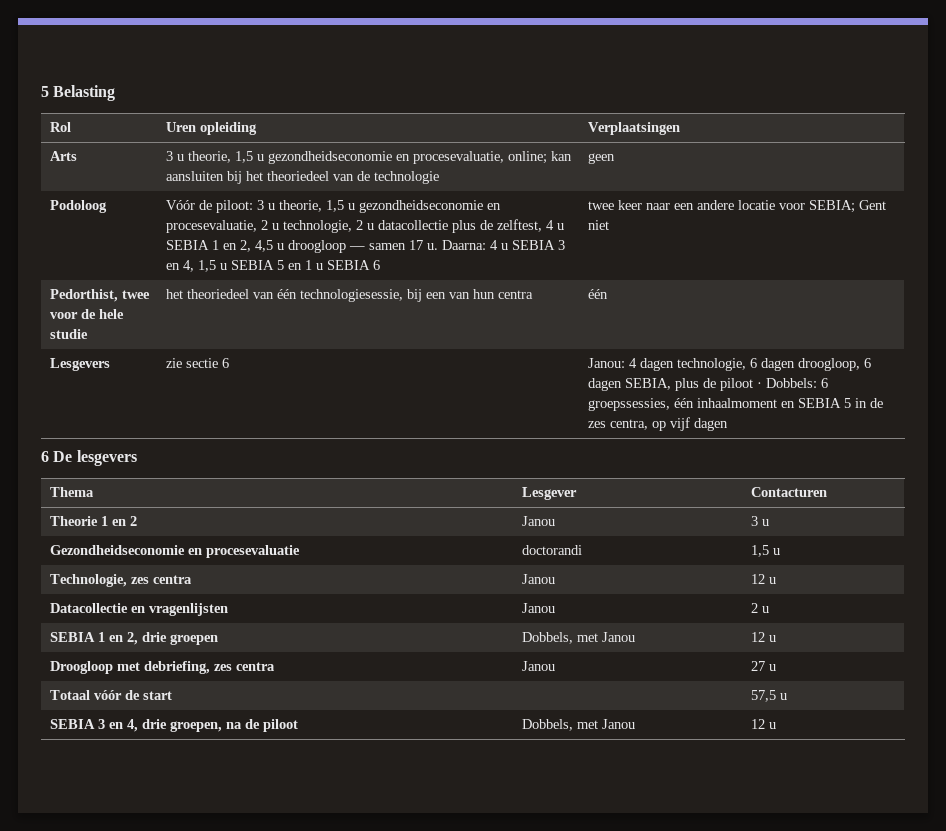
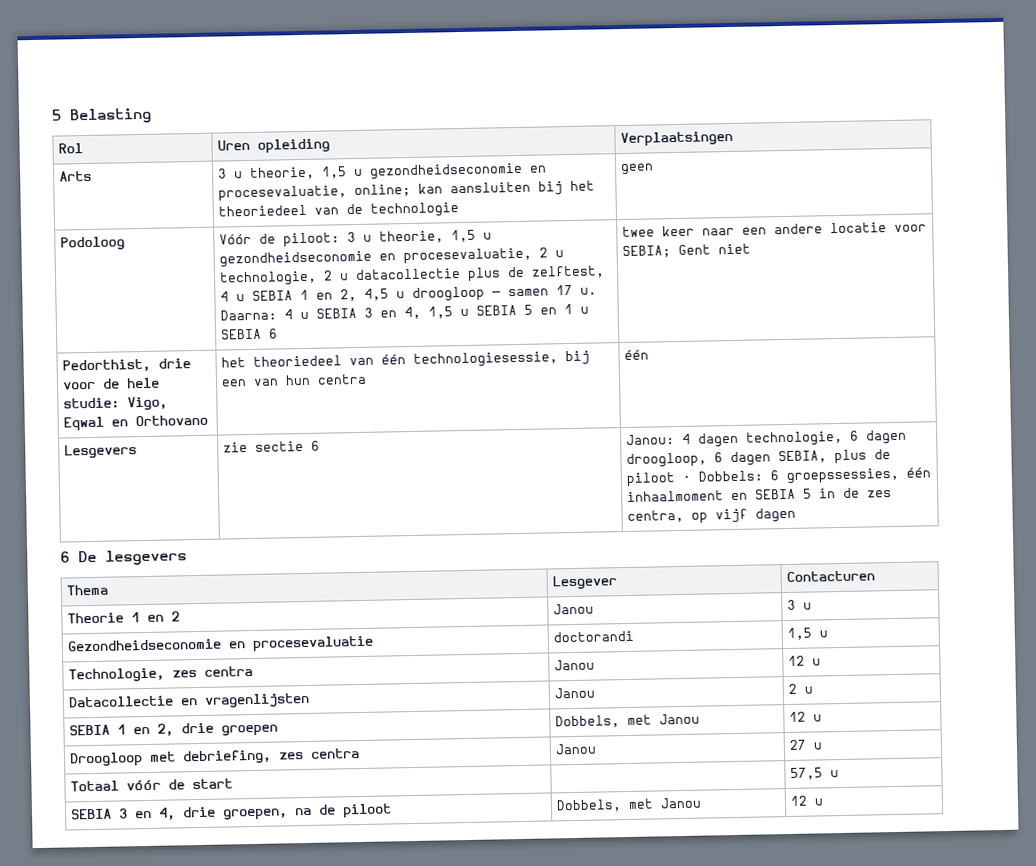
- Pedorthist, twee voor de hele studie | het theoriedeel van één technologiesessie, bij een van hun centra | één
+ Pedorthist, drie voor de hele studie: Vigo, Eqwal en Orthovano | het theoriedeel van één technologiesessie, bij een van hun centra | één

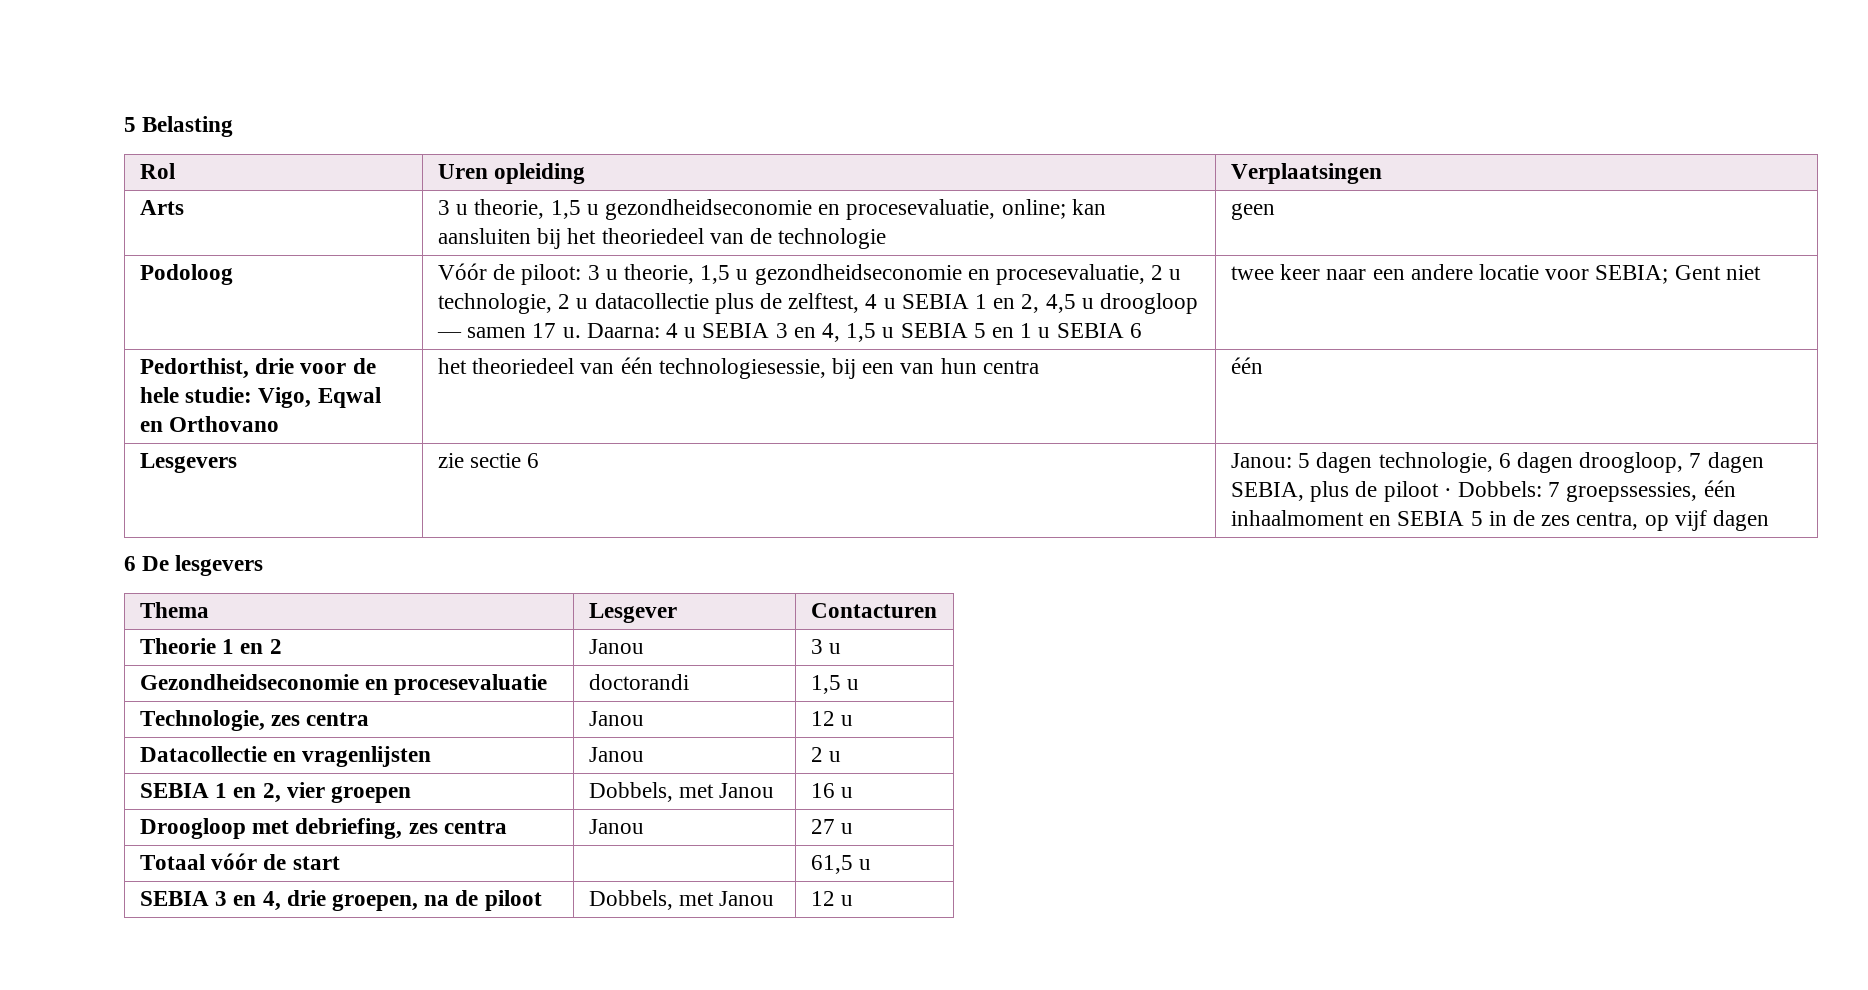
- Lesgevers | zie sectie 6 | Janou: 4 dagen technologie, 6 dagen droogloop, 6 dagen SEBIA, plus de piloot · Dobbels: 6 groepssessies, één inhaalmoment en SEBIA 5 in de zes centra, op vijf dagen
+ Lesgevers | zie sectie 6 | Janou: 5 dagen technologie, 6 dagen droogloop, 7 dagen SEBIA, plus de piloot · Dobbels: 7 groepssessies, één inhaalmoment en SEBIA 5 in de zes centra, op vijf dagen
- SEBIA 1 en 2, drie groepen | Dobbels, met Janou | 12 u
+ SEBIA 1 en 2, vier groepen | Dobbels, met Janou | 16 u
- Totaal vóór de start | | 57,5 u
+ Totaal vóór de start | | 61,5 u

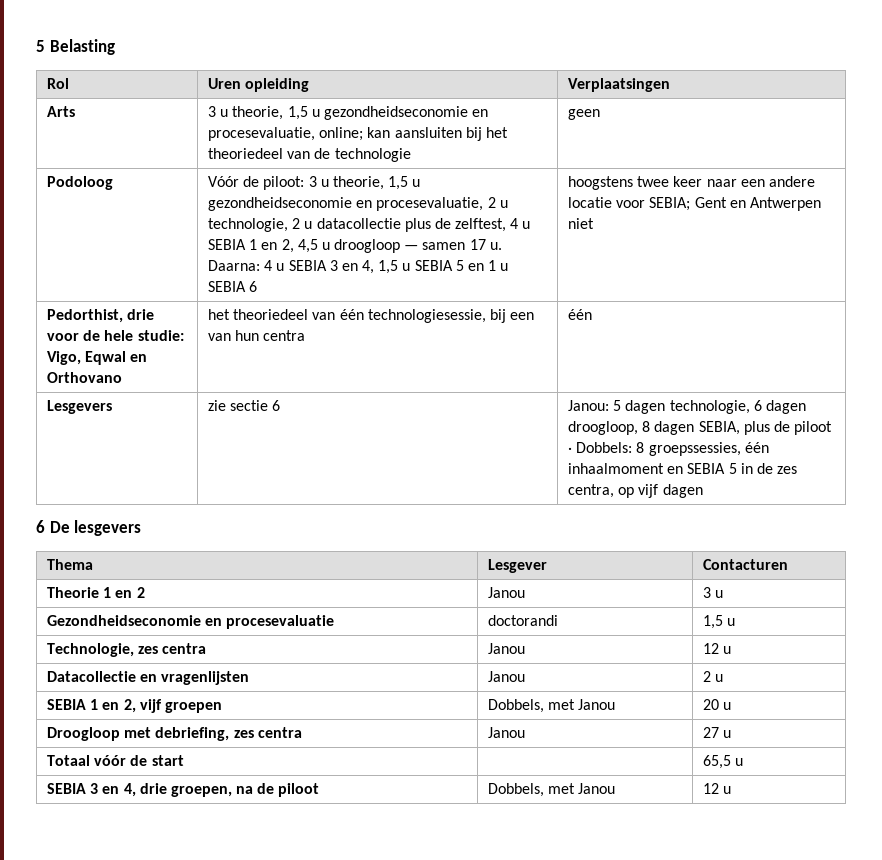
- twee keer naar een andere locatie voor SEBIA; Gent niet
+ hoogstens twee keer naar een andere locatie voor SEBIA; Gent en Antwerpen niet
- Lesgevers | zie sectie 6 | Janou: 5 dagen technologie, 6 dagen droogloop, 7 dagen SEBIA, plus de piloot · Dobbels: 7 groepssessies, één inhaalmoment en SEBIA 5 in de zes centra, op vijf dagen
+ Lesgevers | zie sectie 6 | Janou: 5 dagen technologie, 6 dagen droogloop, 8 dagen SEBIA, plus de piloot · Dobbels: 8 groepssessies, één inhaalmoment en SEBIA 5 in de zes centra, op vijf dagen
- SEBIA 1 en 2, vier groepen | Dobbels, met Janou | 16 u
+ SEBIA 1 en 2, vijf groepen | Dobbels, met Janou | 20 u
- Totaal vóór de start | | 61,5 u
+ Totaal vóór de start | | 65,5 u

